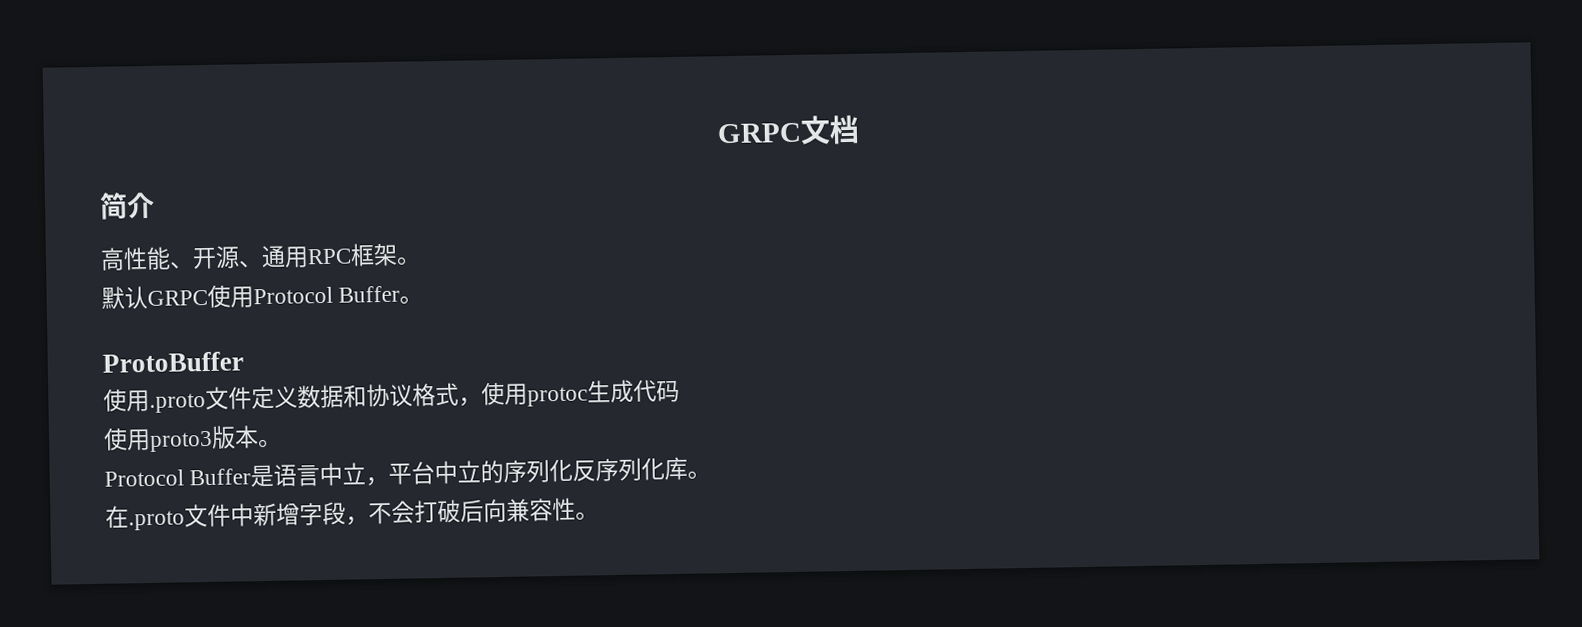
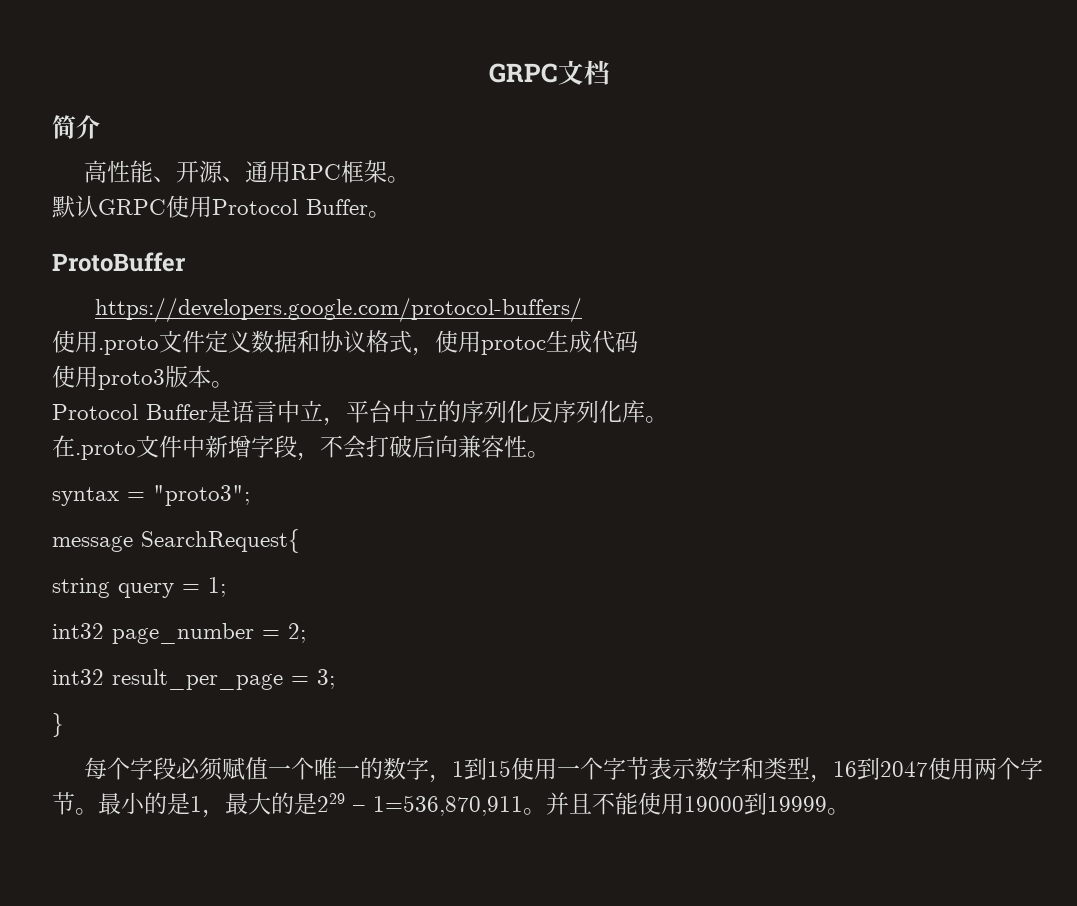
+ https://developers.google.com/protocol-buffers/
+ syntax = "proto3";
+ message SearchRequest{
+ string query = 1;
+ int32 page_number = 2;
+ int32 result_per_page = 3;
+ }
+ 每个字段必须赋值一个唯一的数字，1到15使用一个字节表示数字和类型，16到2047使用两个字节。最小的是1，最大的是229 – 1=536,870,911。并且不能使用19000到19999。

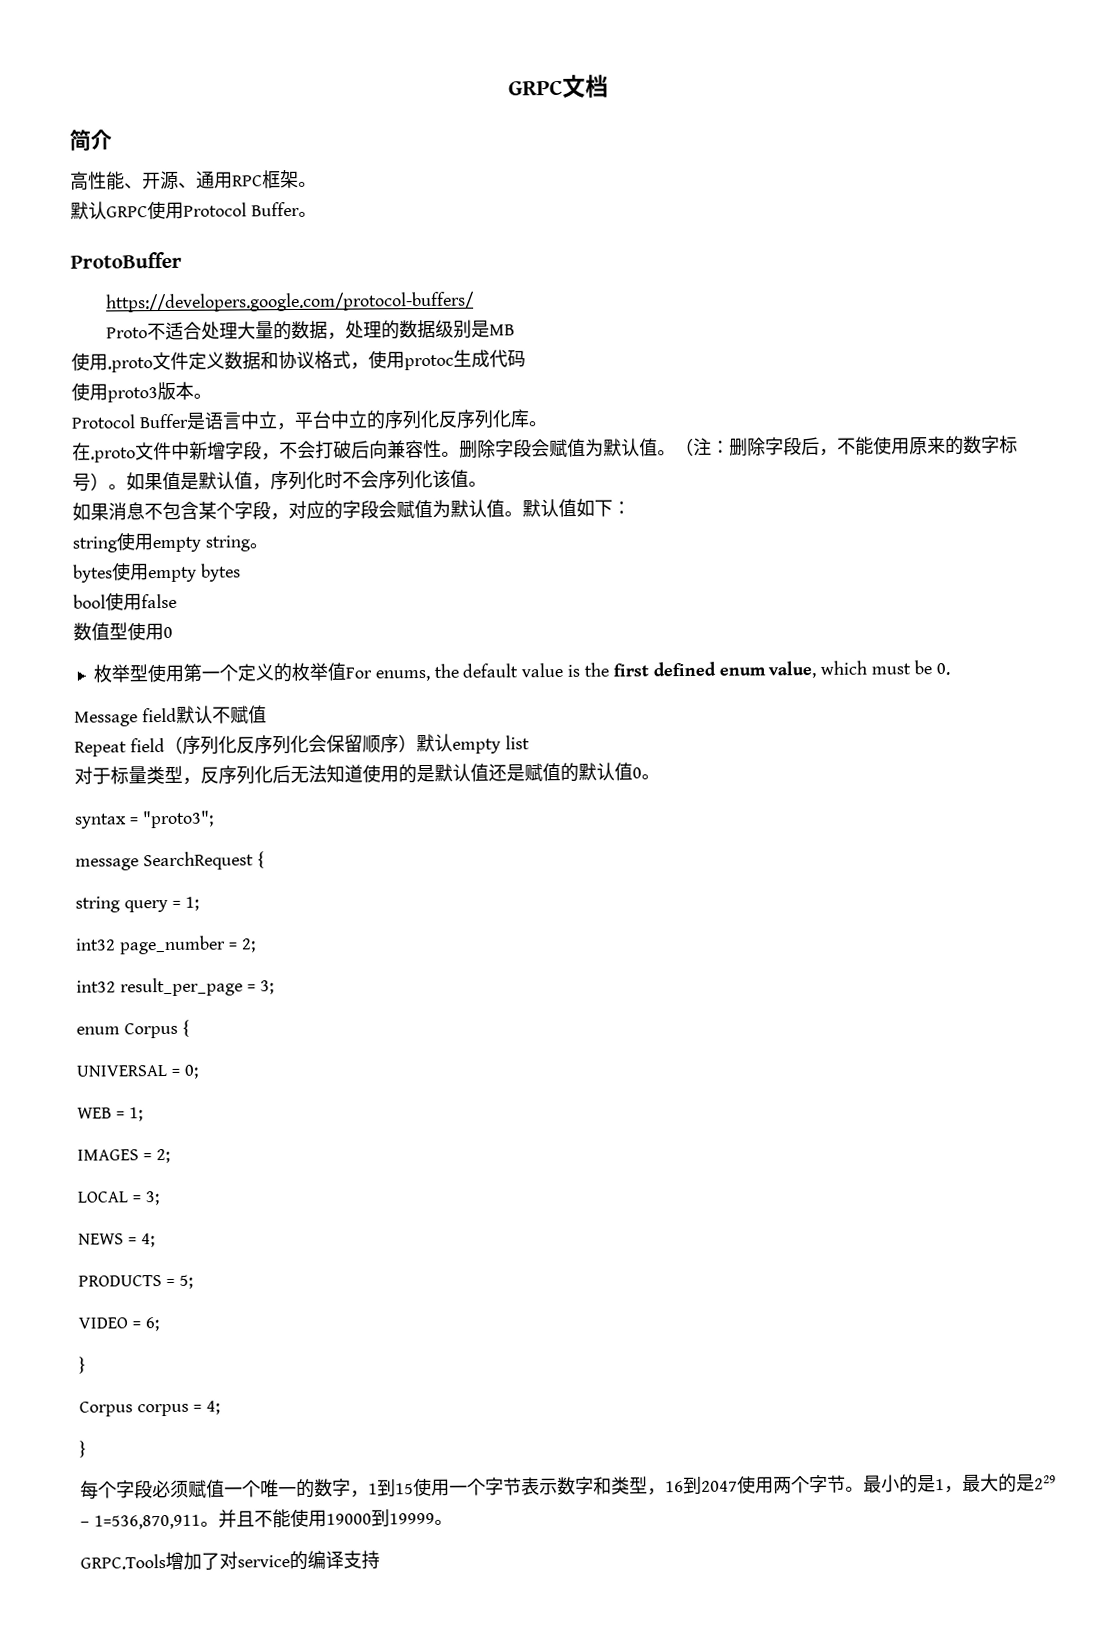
+ Proto不适合处理大量的数据，处理的数据级别是MB
+ 删除字段会赋值为默认值。（注：删除字段后，不能使用原来的数字标号）。如果值是默认值，序列化时不会序列化该值。
+ 如果消息不包含某个字段，对应的字段会赋值为默认值。默认值如下：
+ string使用empty string。
+ bytes使用empty bytes
+ bool使用false
+ 数值型使用0
+ 枚举型使用第一个定义的枚举值For enums, the default value is the first defined enum value, which must be 0.
+ Message field默认不赋值
+ Repeat field（序列化反序列化会保留顺序）默认empty list
+ 对于标量类型，反序列化后无法知道使用的是默认值还是赋值的默认值0。
- message SearchRequest{
+ message SearchRequest {
+ enum Corpus {
+ UNIVERSAL = 0;
+ WEB = 1;
+ IMAGES = 2;
+ LOCAL = 3;
+ NEWS = 4;
+ PRODUCTS = 5;
+ VIDEO = 6;
+ }
+ Corpus corpus = 4;
+ GRPC.Tools增加了对service的编译支持

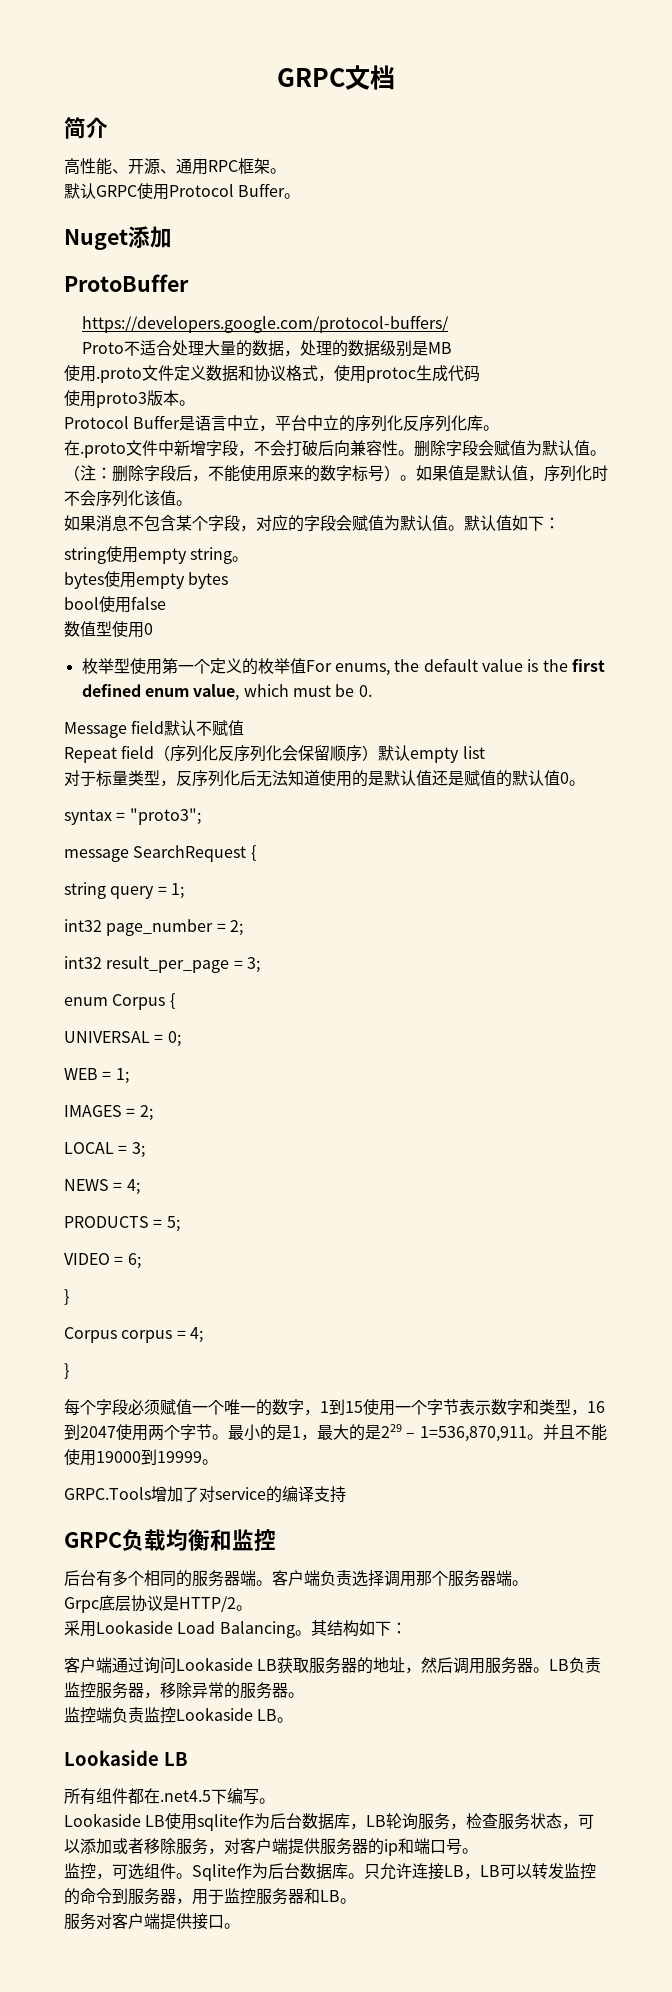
+ Nuget添加
+ GRPC负载均衡和监控
+ 后台有多个相同的服务器端。客户端负责选择调用那个服务器端。
+ Grpc底层协议是HTTP/2。
+ 采用Lookaside Load Balancing。其结构如下：
+ 客户端通过询问Lookaside LB获取服务器的地址，然后调用服务器。LB负责监控服务器，移除异常的服务器。
+ 监控端负责监控Lookaside LB。
+ Lookaside LB
+ 所有组件都在.net4.5下编写。
+ Lookaside LB使用sqlite作为后台数据库，LB轮询服务，检查服务状态，可以添加或者移除服务，对客户端提供服务器的ip和端口号。
+ 监控，可选组件。Sqlite作为后台数据库。只允许连接LB，LB可以转发监控的命令到服务器，用于监控服务器和LB。
+ 服务对客户端提供接口。

